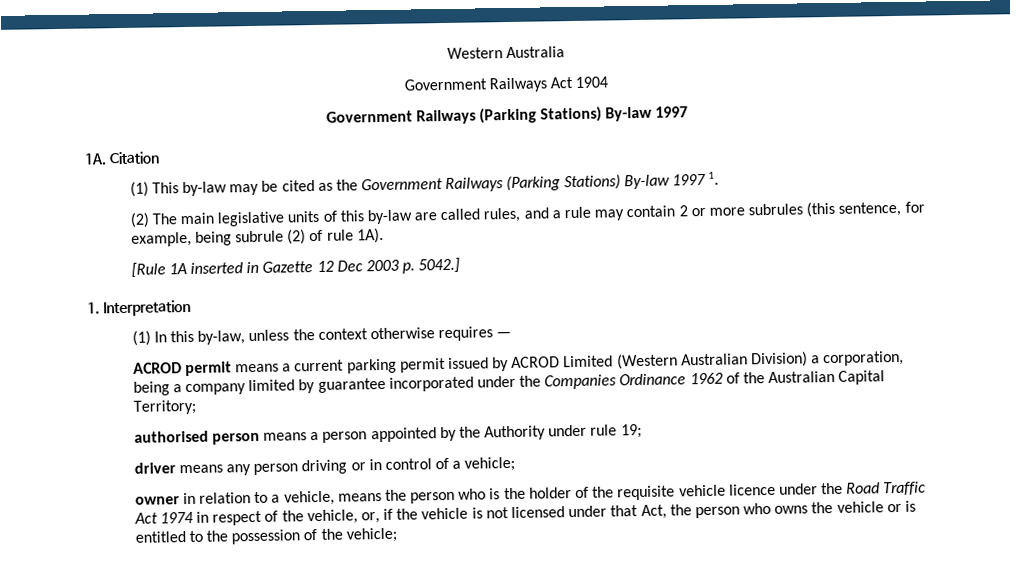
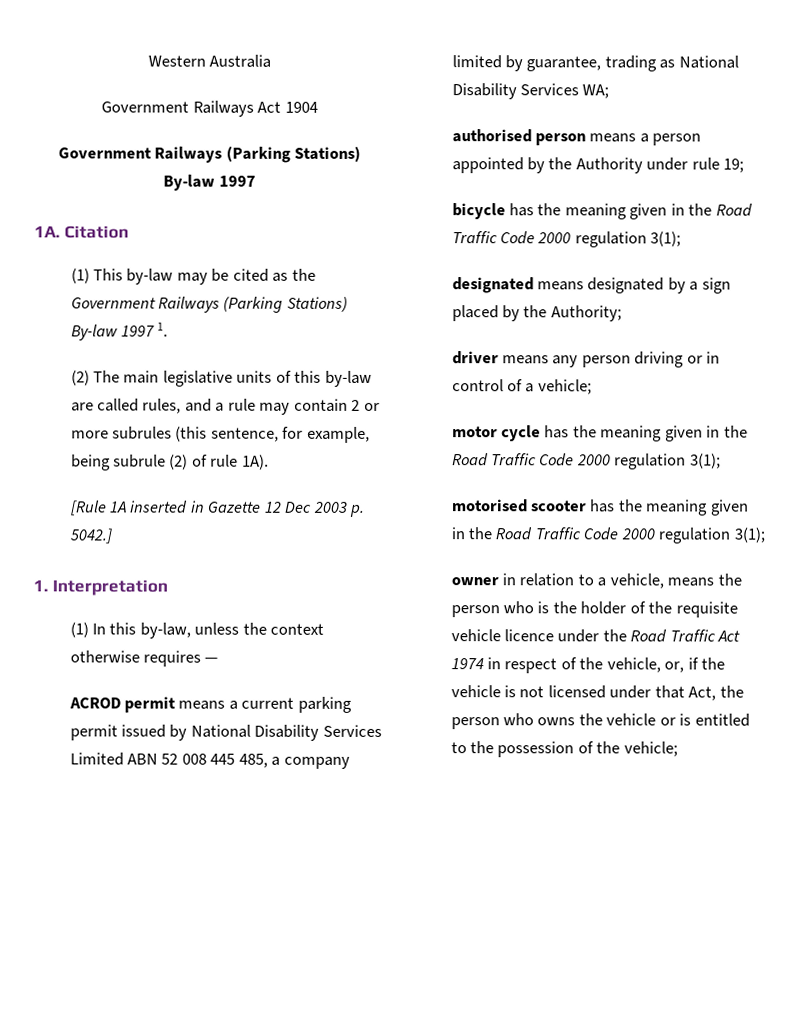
- ACROD permit means a current parking permit issued by ACROD Limited (Western Australian Division) a corporation, being a company limited by guarantee incorporated under the Companies Ordinance 1962 of the Australian Capital Territory;
+ ACROD permit means a current parking permit issued by National Disability Services Limited ABN 52 008 445 485, a company limited by guarantee, trading as National Disability Services WA;
+ bicycle has the meaning given in the Road Traffic Code 2000 regulation 3(1);
+ designated means designated by a sign placed by the Authority;
+ motor cycle has the meaning given in the Road Traffic Code 2000 regulation 3(1);
+ motorised scooter has the meaning given in the Road Traffic Code 2000 regulation 3(1);

